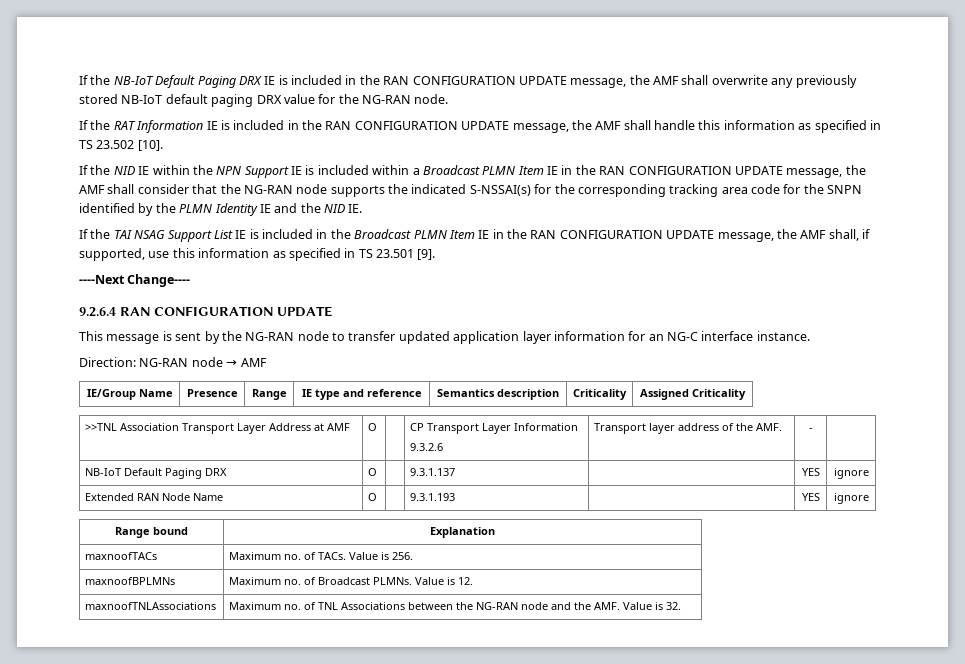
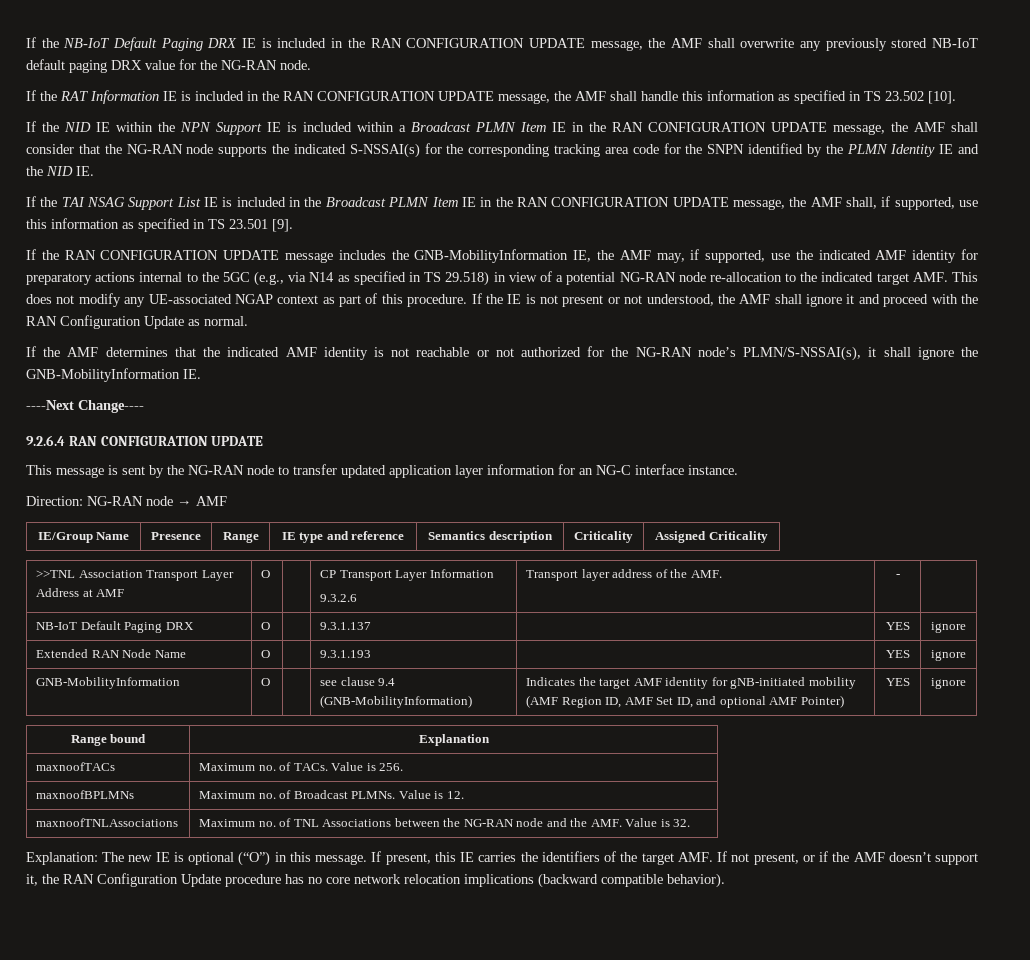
+ If the RAN CONFIGURATION UPDATE message includes the GNB-MobilityInformation IE, the AMF may, if supported, use the indicated AMF identity for preparatory actions internal to the 5GC (e.g., via N14 as specified in TS 29.518) in view of a potential NG-RAN node re-allocation to the indicated target AMF. This does not modify any UE-associated NGAP context as part of this procedure. If the IE is not present or not understood, the AMF shall ignore it and proceed with the RAN Configuration Update as normal.
+ If the AMF determines that the indicated AMF identity is not reachable or not authorized for the NG-RAN node’s PLMN/S-NSSAI(s), it shall ignore the GNB-MobilityInformation IE.
+ GNB-MobilityInformation | O | | see clause 9.4 (GNB-MobilityInformation) | Indicates the target AMF identity for gNB-initiated mobility (AMF Region ID, AMF Set ID, and optional AMF Pointer) | YES | ignore
+ Explanation: The new IE is optional (“O”) in this message. If present, this IE carries the identifiers of the target AMF. If not present, or if the AMF doesn’t support it, the RAN Configuration Update procedure has no core network relocation implications (backward compatible behavior).

